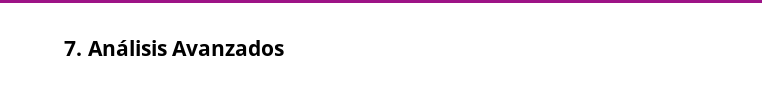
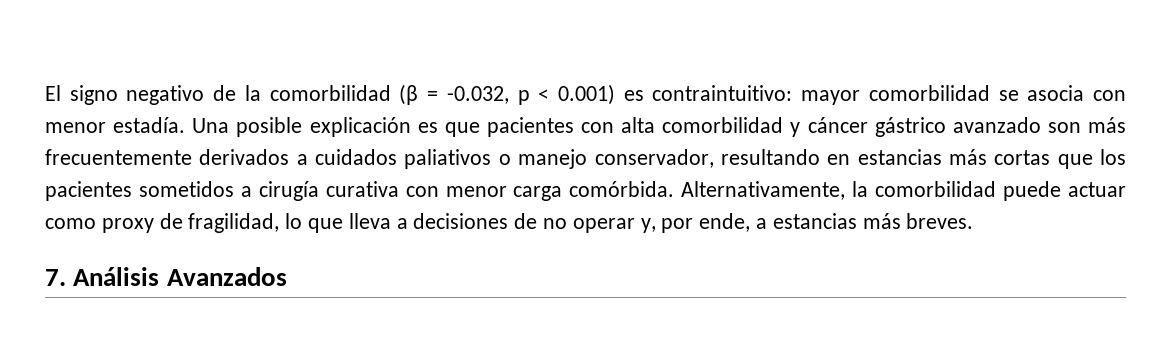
+ El signo negativo de la comorbilidad (β = -0.032, p < 0.001) es contraintuitivo: mayor comorbilidad se asocia con menor estadía. Una posible explicación es que pacientes con alta comorbilidad y cáncer gástrico avanzado son más frecuentemente derivados a cuidados paliativos o manejo conservador, resultando en estancias más cortas que los pacientes sometidos a cirugía curativa con menor carga comórbida. Alternativamente, la comorbilidad puede actuar como proxy de fragilidad, lo que lleva a decisiones de no operar y, por ende, a estancias más breves.

